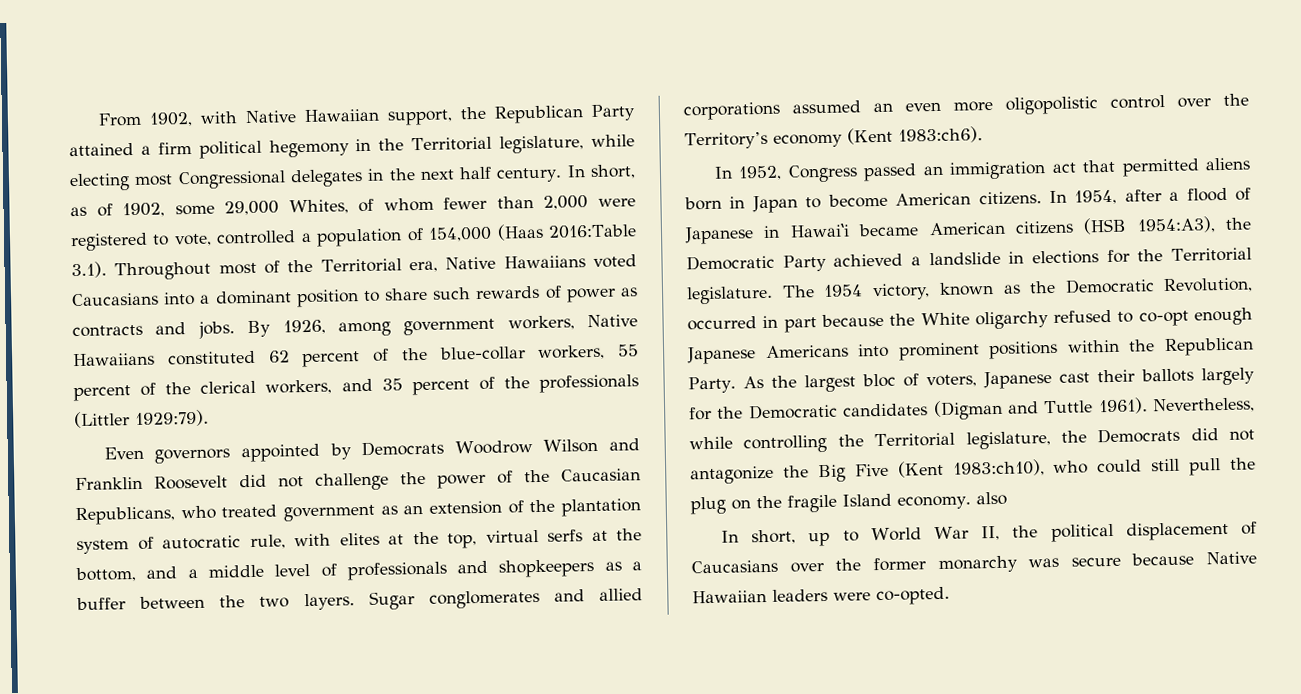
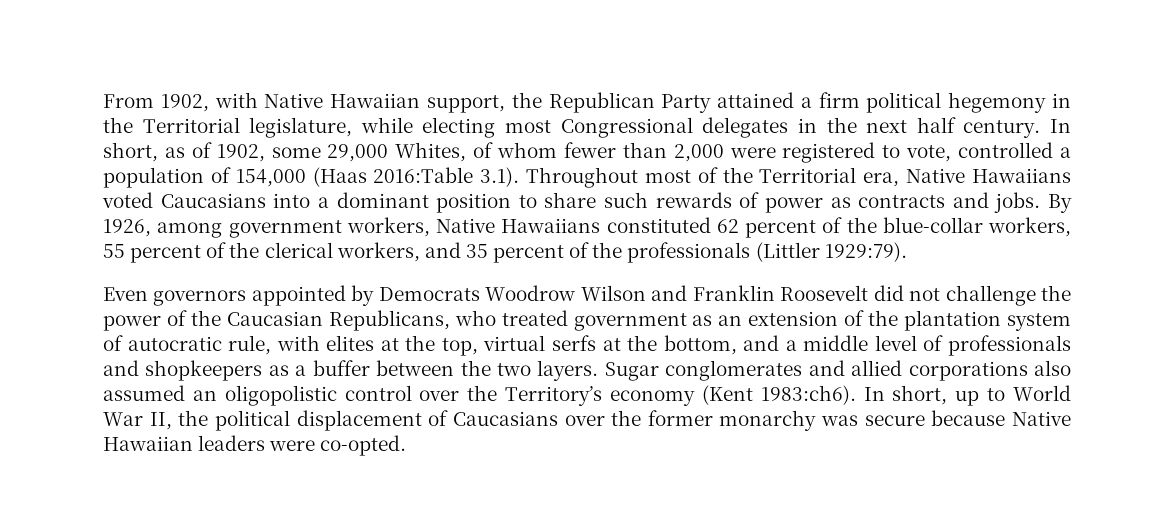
- Sugar conglomerates and allied corporations assumed an even more oligopolistic control over the Territory’s economy (Kent 1983:ch6).
- In 1952, Congress passed an immigration act that permitted aliens born in Japan to become American citizens. In 1954, after a flood of Japanese in Hawai‛i became American citizens (HSB 1954:A3), the Democratic Party achieved a landslide in elections for the Territorial legislature. The 1954 victory, known as the Democratic Revolution, occurred in part because the White oligarchy refused to co-opt enough Japanese Americans into prominent positions within the Republican Party. As the largest bloc of voters, Japanese cast their ballots largely for the Democratic candidates (Digman and Tuttle 1961). Nevertheless, while controlling the Territorial legislature, the Democrats did not antagonize the Big Five (Kent 1983:ch10), who could still pull the plug on the fragile Island economy. also
- In short, up to World War II, the political displacement of Caucasians over the former monarchy was secure because Native Hawaiian leaders were co-opted.
+ Sugar conglomerates and allied corporations also assumed an oligopolistic control over the Territory’s economy (Kent 1983:ch6). In short, up to World War II, the political displacement of Caucasians over the former monarchy was secure because Native Hawaiian leaders were co-opted.

